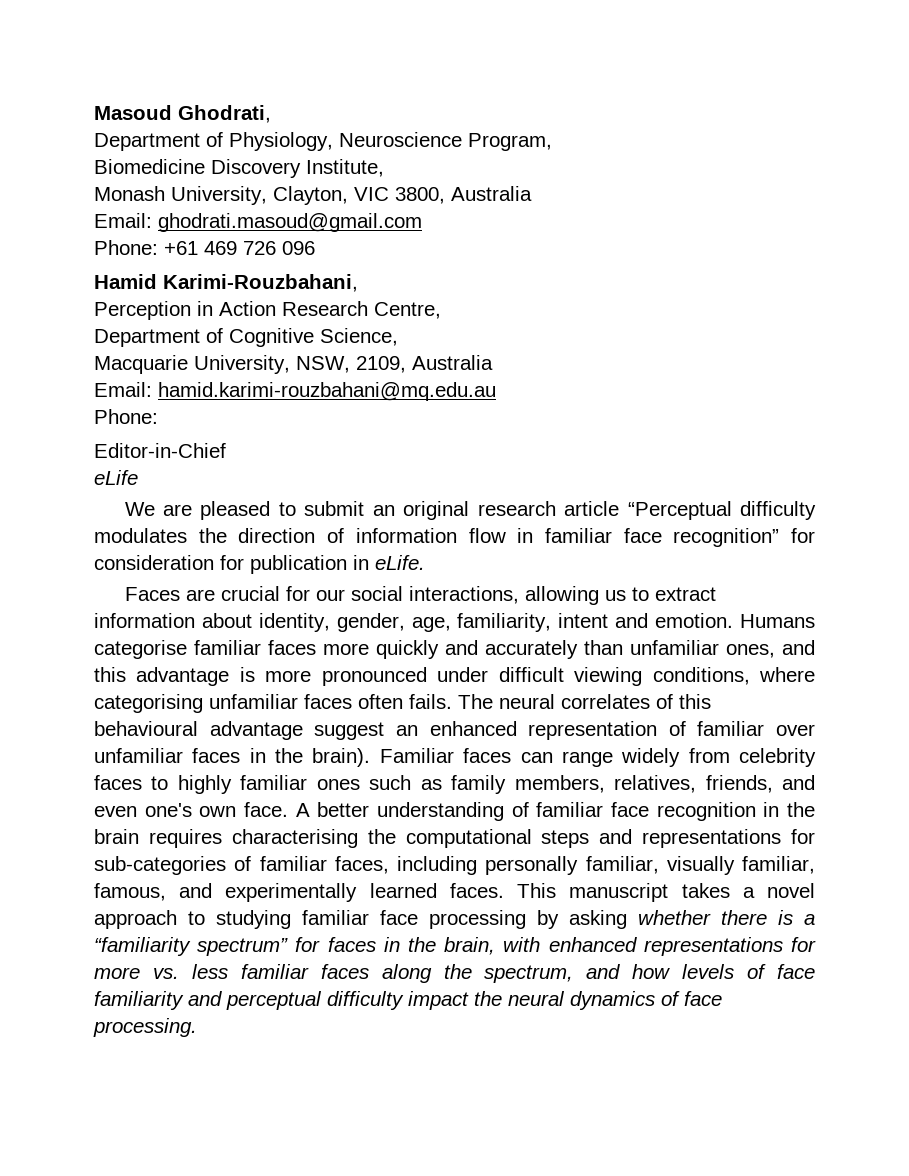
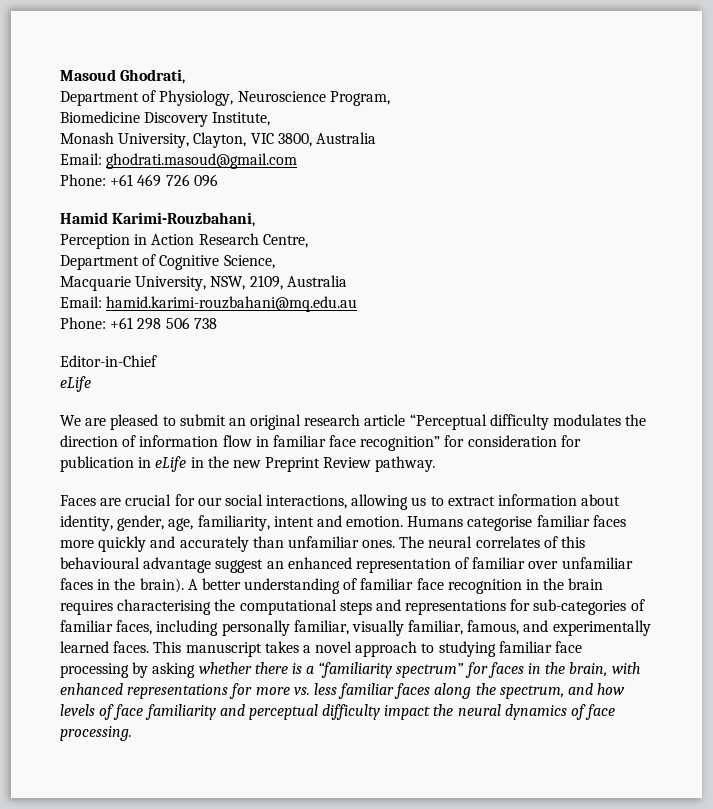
  Email: hamid.karimi-rouzbahani@mq.edu.au
- Phone:
+ Phone: +61 298 506 738
- We are pleased to submit an original research article “Perceptual difficulty modulates the direction of information flow in familiar face recognition” for consideration for publication in eLife.
+ We are pleased to submit an original research article “Perceptual difficulty modulates the direction of information flow in familiar face recognition” for consideration for publication in eLife in the new Preprint Review pathway.
- Humans categorise familiar faces more quickly and accurately than unfamiliar ones, and this advantage is more pronounced under difficult viewing conditions, where categorising unfamiliar faces often fails.
+ Humans categorise familiar faces more quickly and accurately than unfamiliar ones.
- Familiar faces can range widely from celebrity faces to highly familiar ones such as family members, relatives, friends, and even one's own face.

